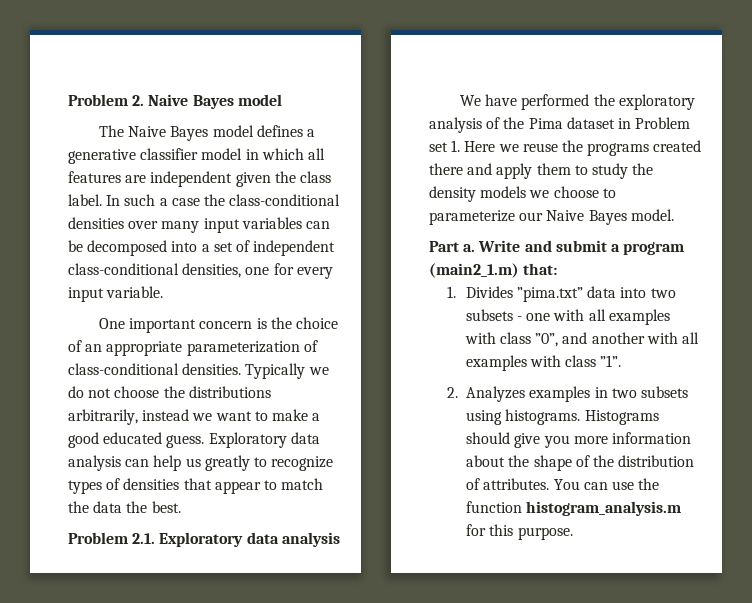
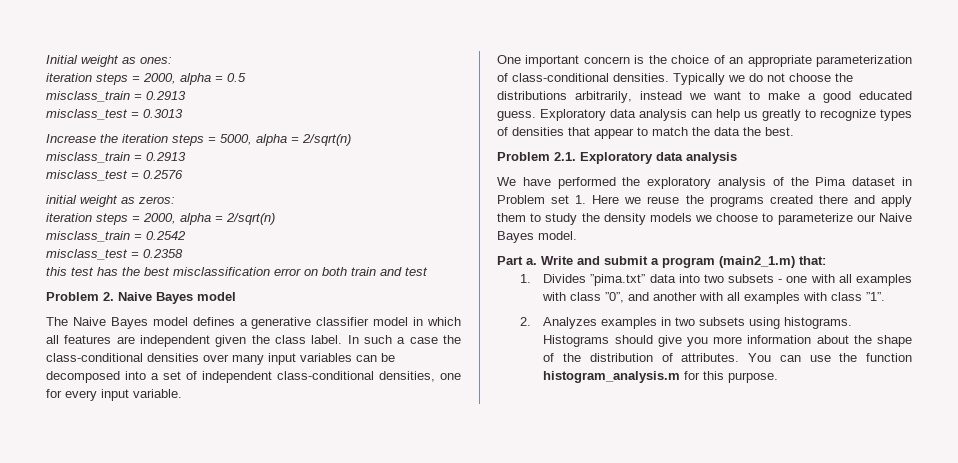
+ Initial weight as ones:
+ iteration steps = 2000, alpha = 0.5
+ misclass_train = 0.2913
+ misclass_test = 0.3013
+ Increase the iteration steps = 5000, alpha = 2/sqrt(n)
+ misclass_train = 0.2913
+ misclass_test = 0.2576
+ initial weight as zeros:
+ iteration steps = 2000, alpha = 2/sqrt(n)
+ misclass_train = 0.2542
+ misclass_test = 0.2358
+ this test has the best misclassification error on both train and test

